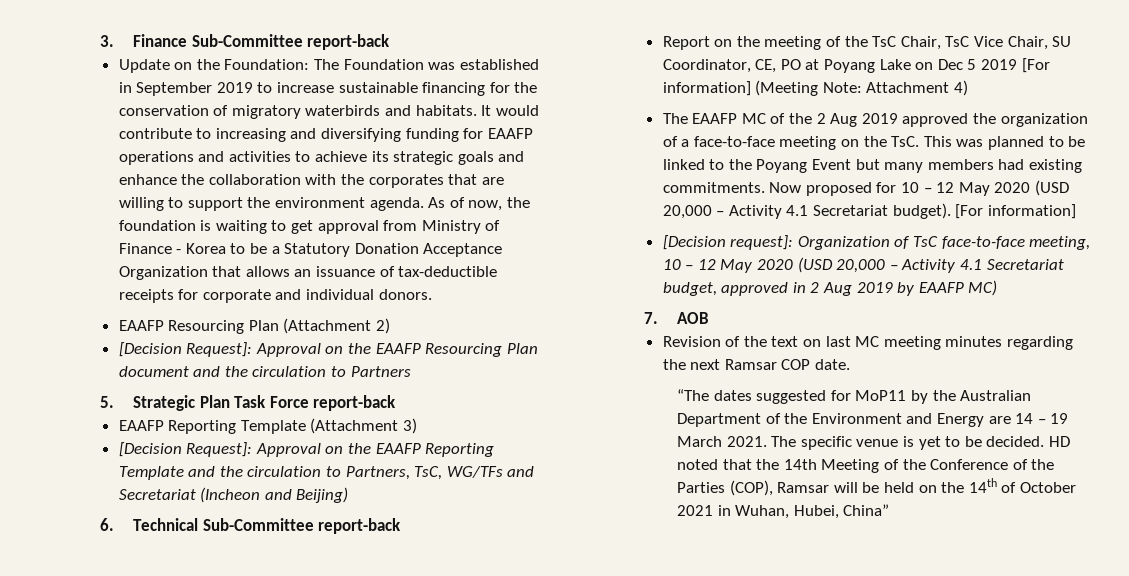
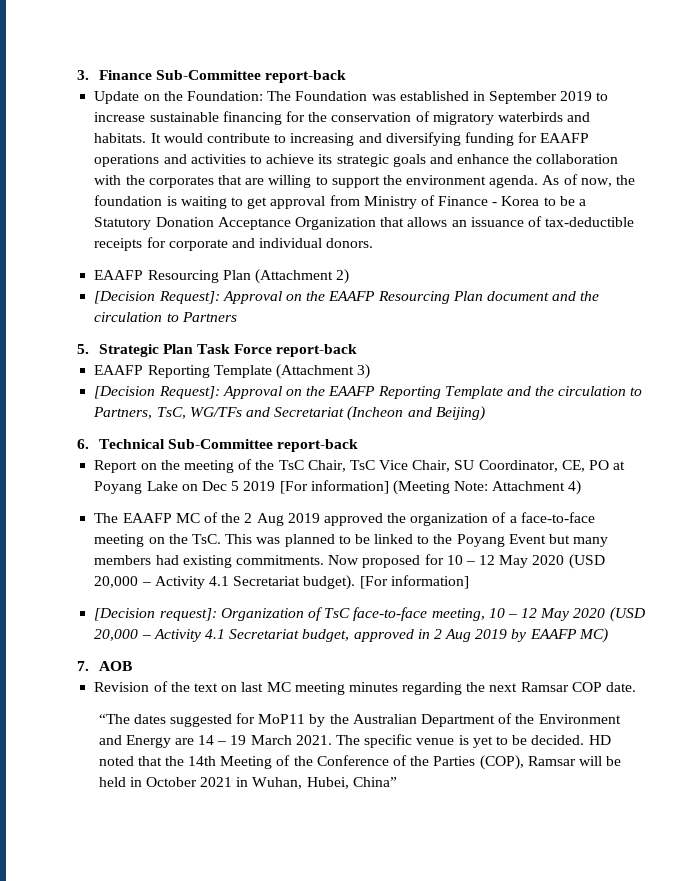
- HD noted that the 14th Meeting of the Conference of the Parties (COP), Ramsar will be held on the 14th of October 2021 in Wuhan, Hubei, China”
+ HD noted that the 14th Meeting of the Conference of the Parties (COP), Ramsar will be held in October 2021 in Wuhan, Hubei, China”

